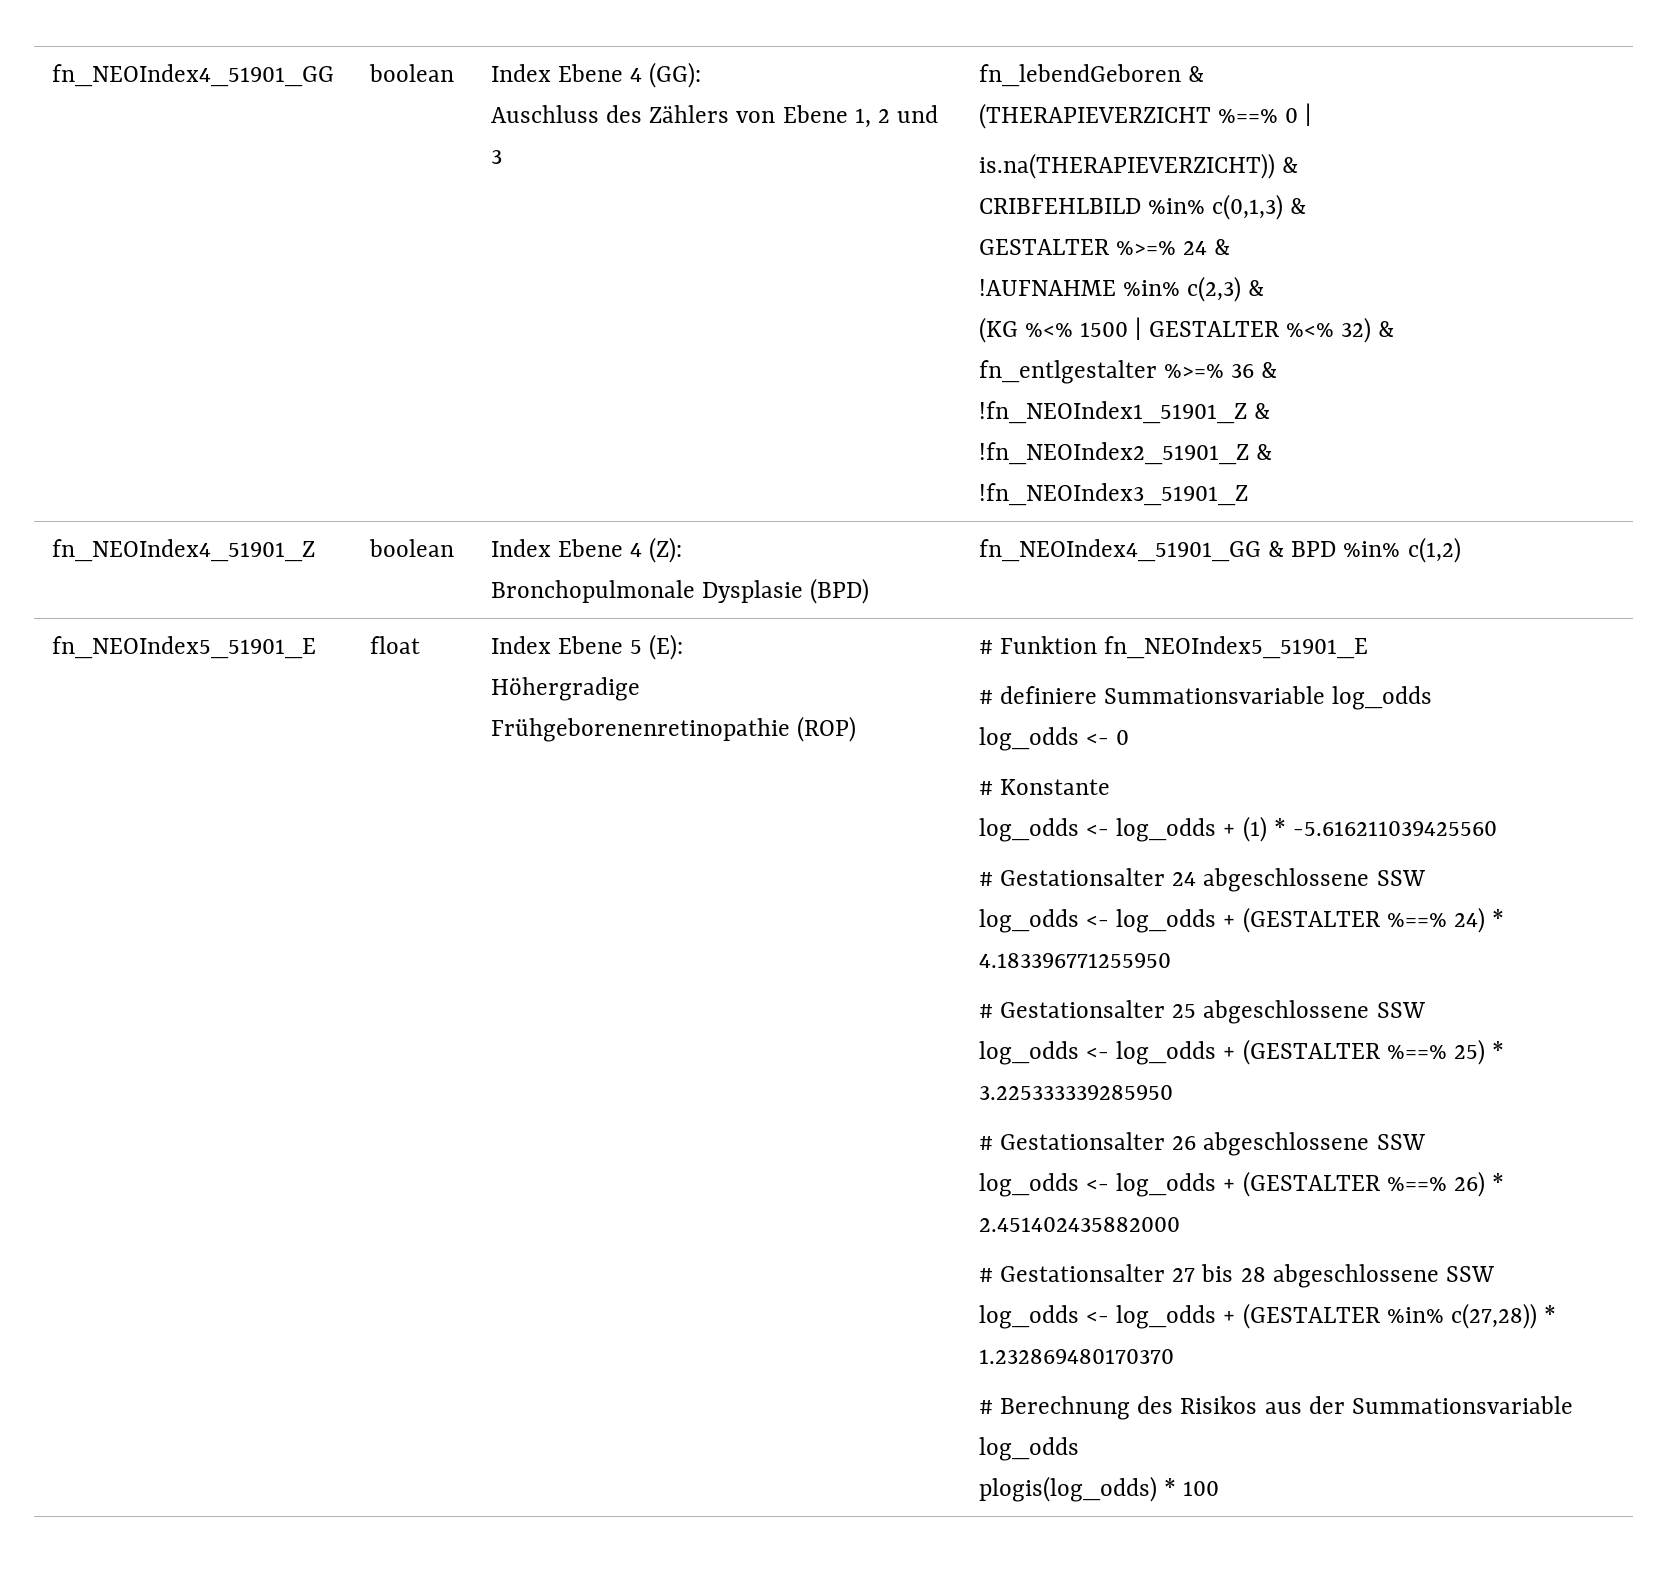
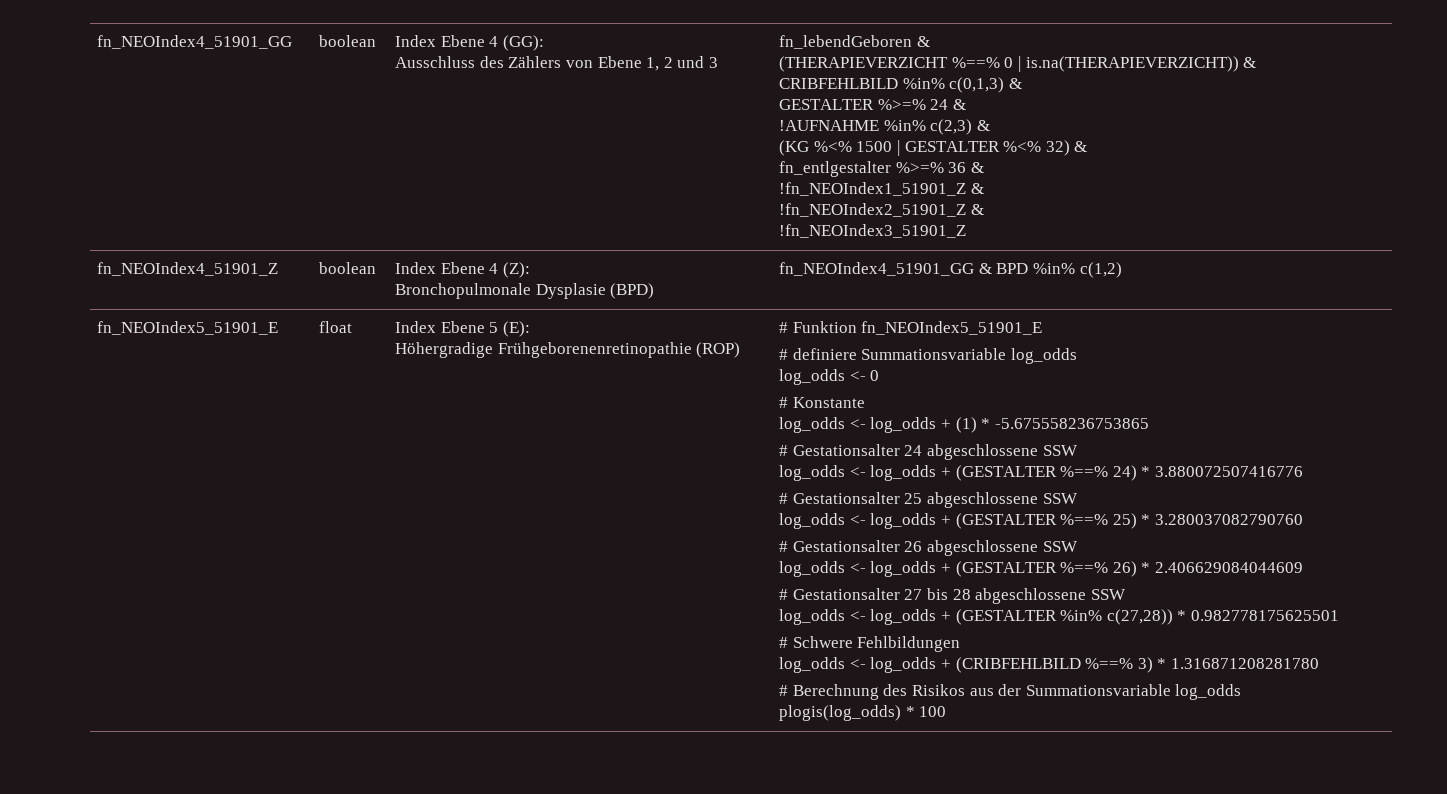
- Auschluss des Zählers von Ebene 1, 2 und 3
+ Ausschluss des Zählers von Ebene 1, 2 und 3
- (THERAPIEVERZICHT %==% 0 |
- is.na(THERAPIEVERZICHT)) &
+ (THERAPIEVERZICHT %==% 0 | is.na(THERAPIEVERZICHT)) &
- log_odds <- log_odds + (1) * -5.616211039425560
+ log_odds <- log_odds + (1) * -5.675558236753865
- log_odds <- log_odds + (GESTALTER %==% 24) * 4.183396771255950
+ log_odds <- log_odds + (GESTALTER %==% 24) * 3.880072507416776
- log_odds <- log_odds + (GESTALTER %==% 25) * 3.225333339285950
+ log_odds <- log_odds + (GESTALTER %==% 25) * 3.280037082790760
- log_odds <- log_odds + (GESTALTER %==% 26) * 2.451402435882000
+ log_odds <- log_odds + (GESTALTER %==% 26) * 2.406629084044609
- log_odds <- log_odds + (GESTALTER %in% c(27,28)) * 1.232869480170370
+ log_odds <- log_odds + (GESTALTER %in% c(27,28)) * 0.982778175625501
+ # Schwere Fehlbildungen
+ log_odds <- log_odds + (CRIBFEHLBILD %==% 3) * 1.316871208281780

